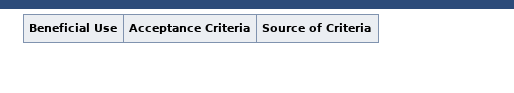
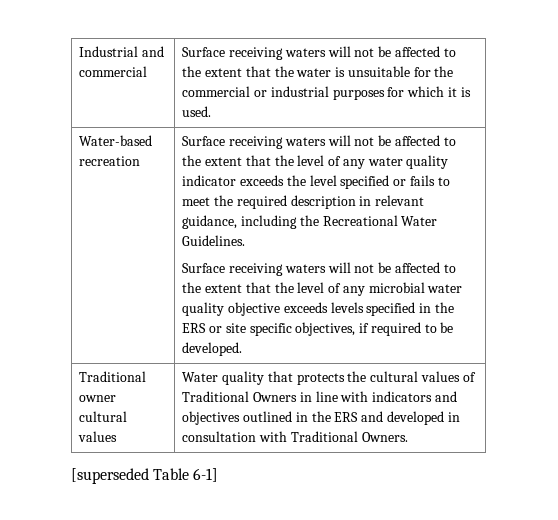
- Beneficial Use | Acceptance Criteria | Source of Criteria
+ Industrial and commercial | Surface receiving waters will not be affected to the extent that the water is unsuitable for the commercial or industrial purposes for which it is used.
+ Water-based recreation | Surface receiving waters will not be affected to the extent that the level of any water quality indicator exceeds the level specified or fails to meet the required description in relevant guidance, including the Recreational Water Guidelines.
+ Surface receiving waters will not be affected to the extent that the level of any microbial water quality objective exceeds levels specified in the ERS or site specific objectives, if required to be developed.
+ Traditional owner cultural values | Water quality that protects the cultural values of Traditional Owners in line with indicators and objectives outlined in the ERS and developed in consultation with Traditional Owners.
+ [superseded Table 6-1]

